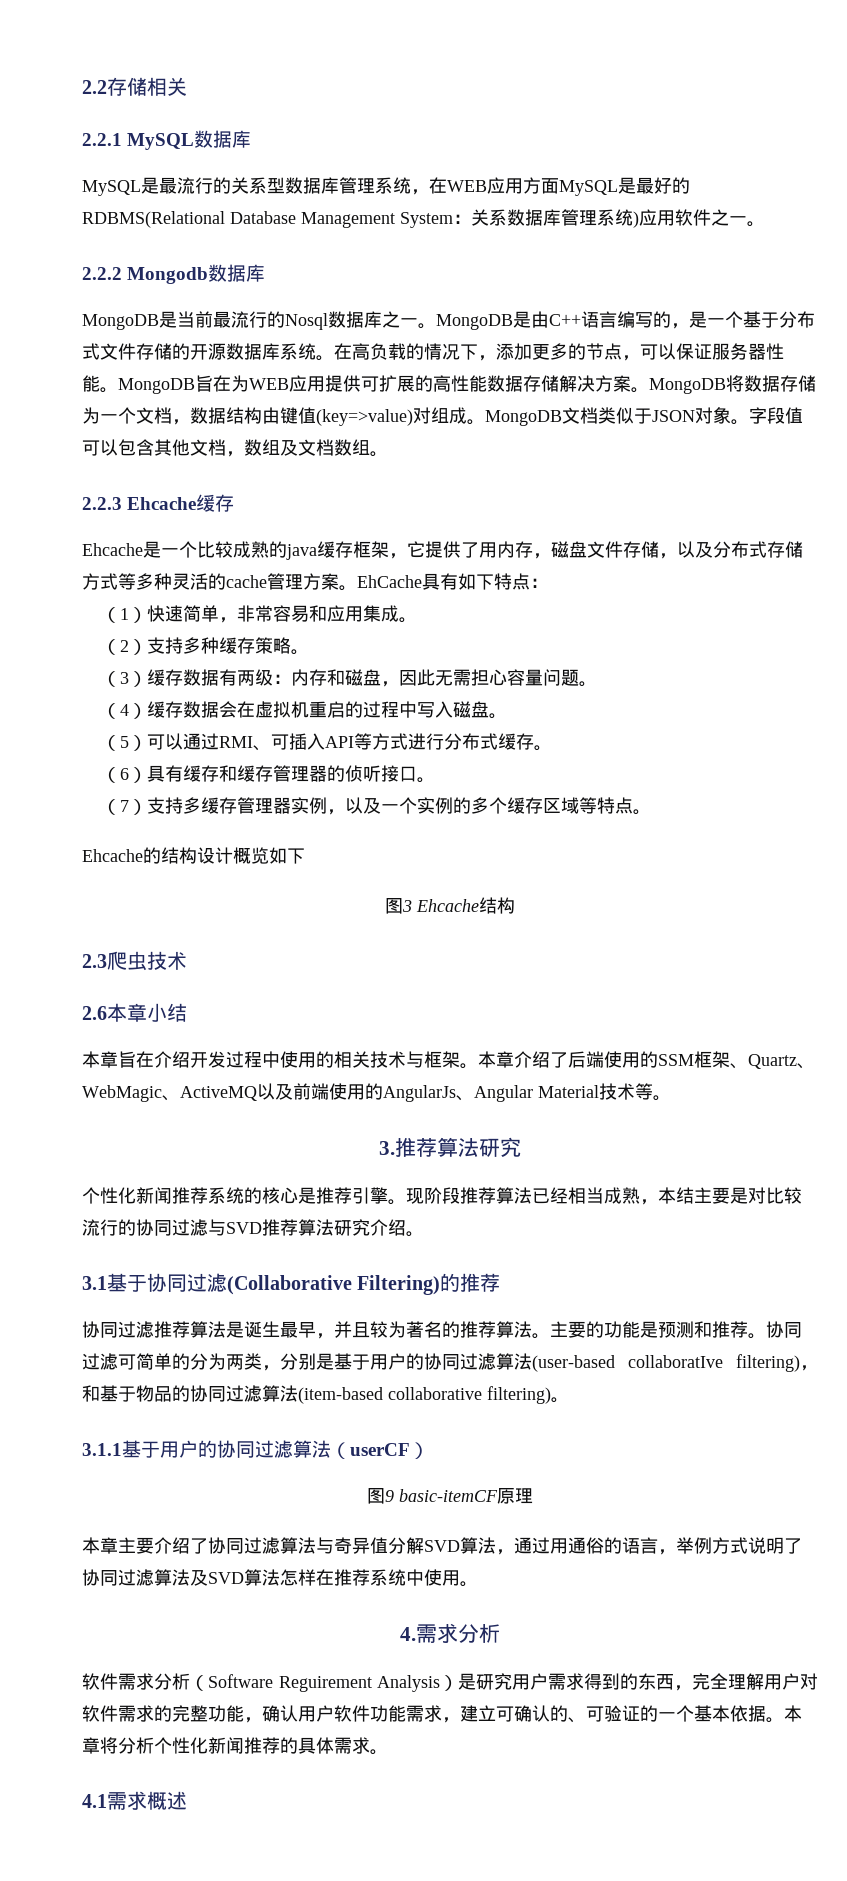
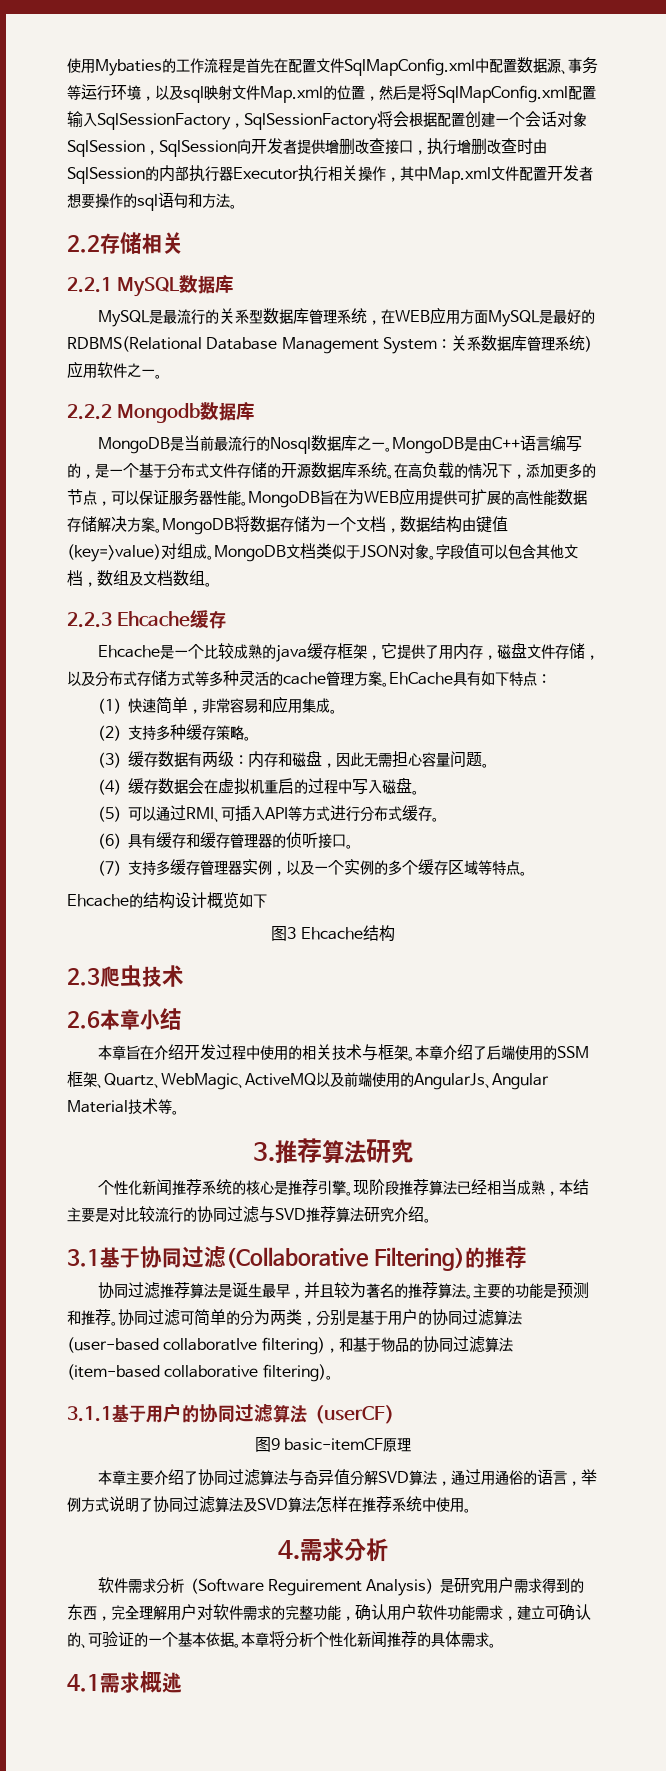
+ 使用Mybaties的工作流程是首先在配置文件SqlMapConfig.xml中配置数据源、事务等运行环境，以及sql映射文件Map.xml的位置，然后是将SqlMapConfig.xml配置输入SqlSessionFactory，SqlSessionFactory将会根据配置创建一个会话对象SqlSession，SqlSession向开发者提供增删改查接口，执行增删改查时由SqlSession的内部执行器Executor执行相关操作，其中Map.xml文件配置开发者想要操作的sql语句和方法。

